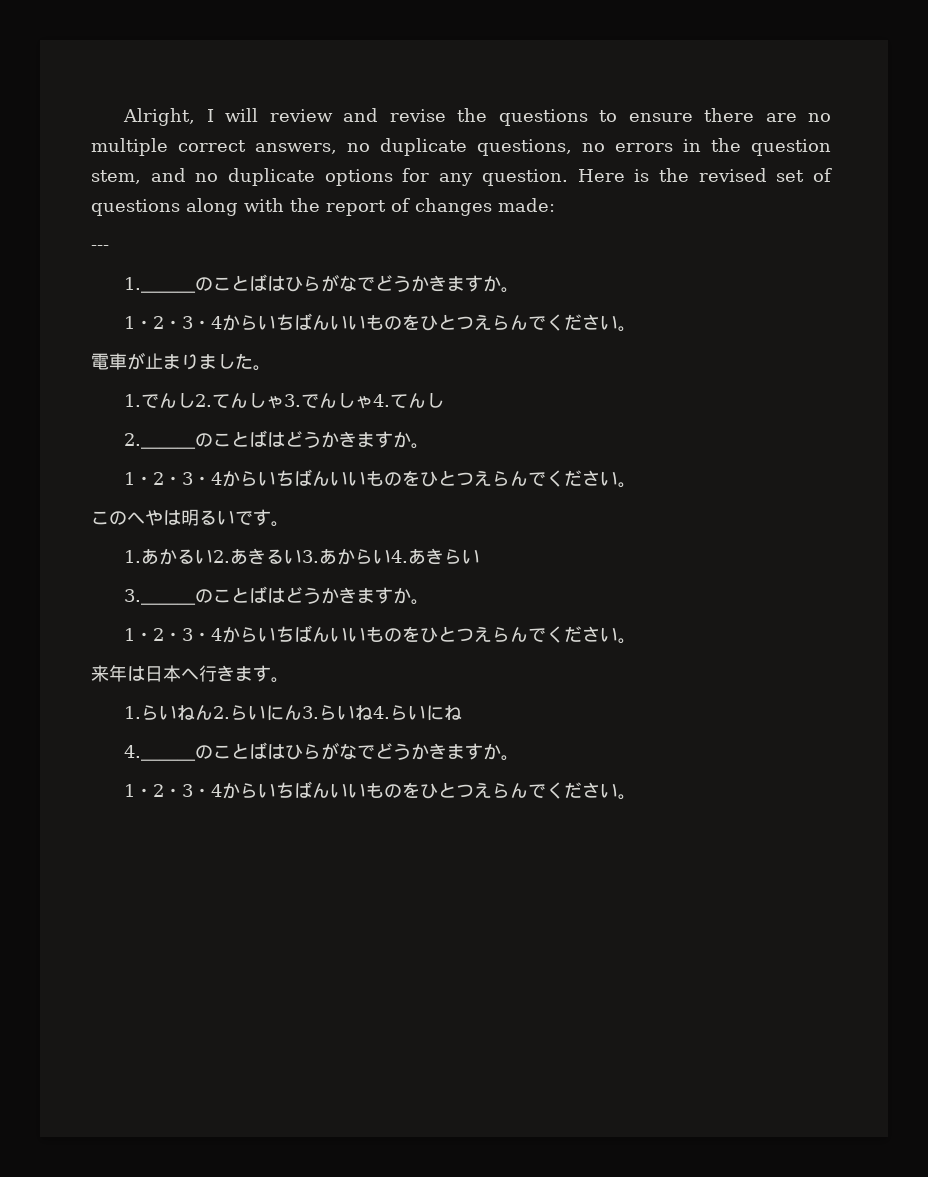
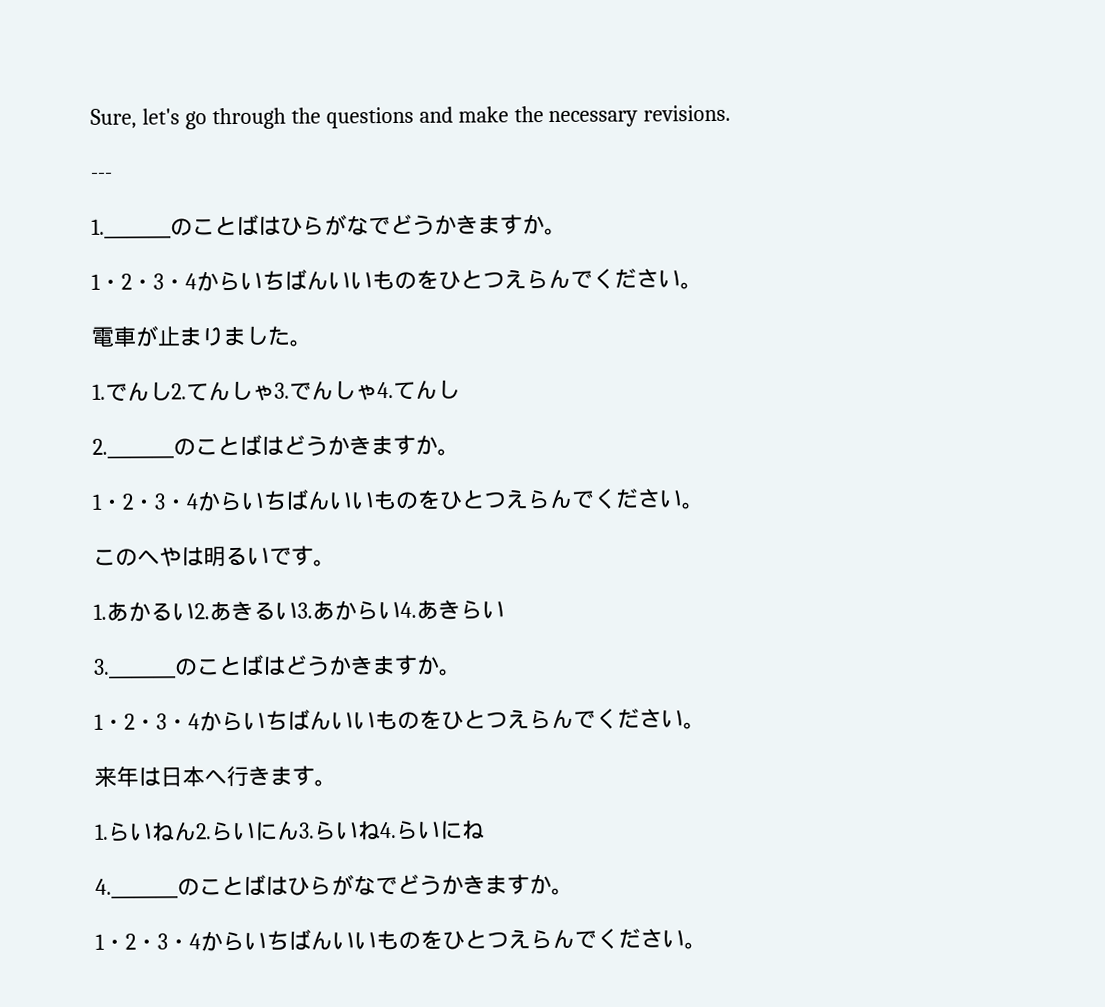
- Alright, I will review and revise the questions to ensure there are no multiple correct answers, no duplicate questions, no errors in the question stem, and no duplicate options for any question. Here is the revised set of questions along with the report of changes made:
+ Sure, let's go through the questions and make the necessary revisions.

